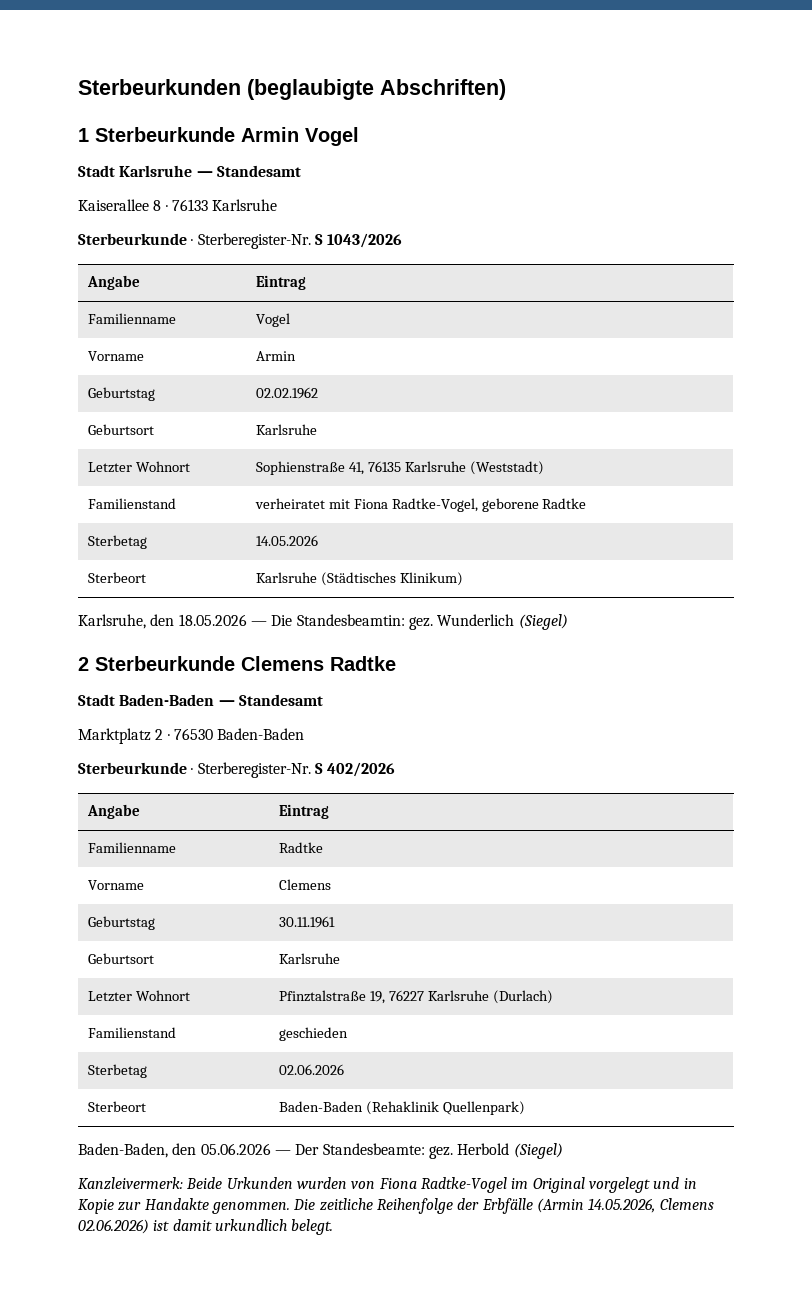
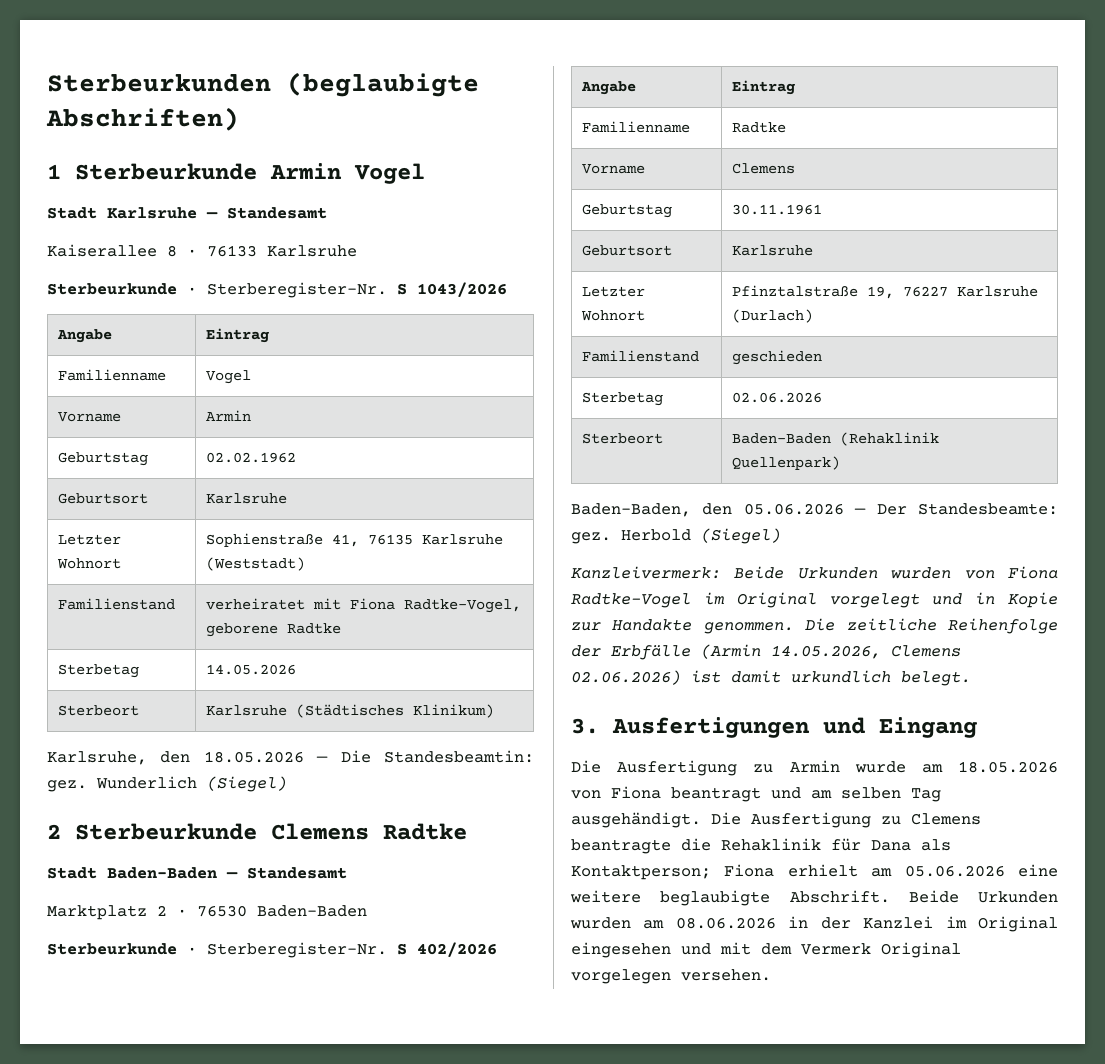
+ 3. Ausfertigungen und Eingang
+ Die Ausfertigung zu Armin wurde am 18.05.2026 von Fiona beantragt und am selben Tag ausgehändigt. Die Ausfertigung zu Clemens beantragte die Rehaklinik für Dana als Kontaktperson; Fiona erhielt am 05.06.2026 eine weitere beglaubigte Abschrift. Beide Urkunden wurden am 08.06.2026 in der Kanzlei im Original eingesehen und mit dem Vermerk Original vorgelegen versehen.

